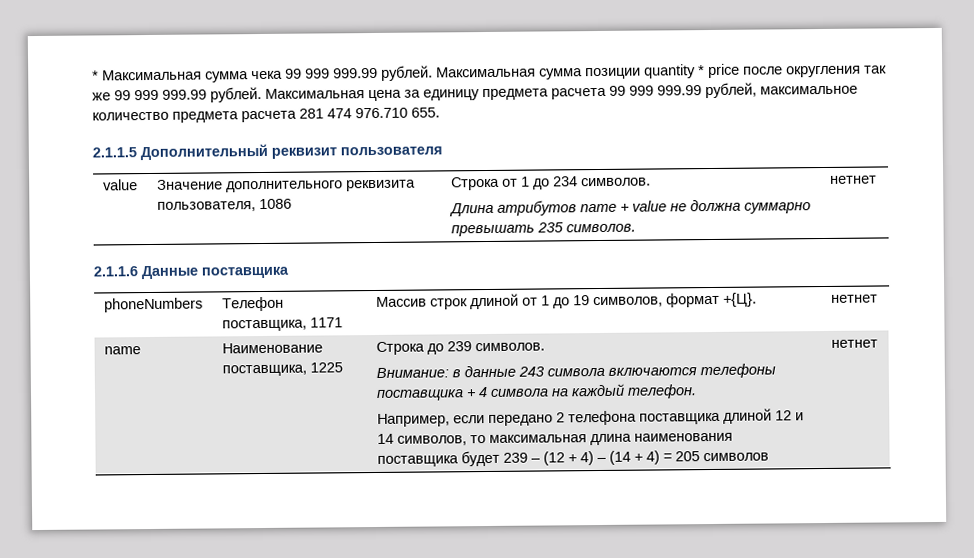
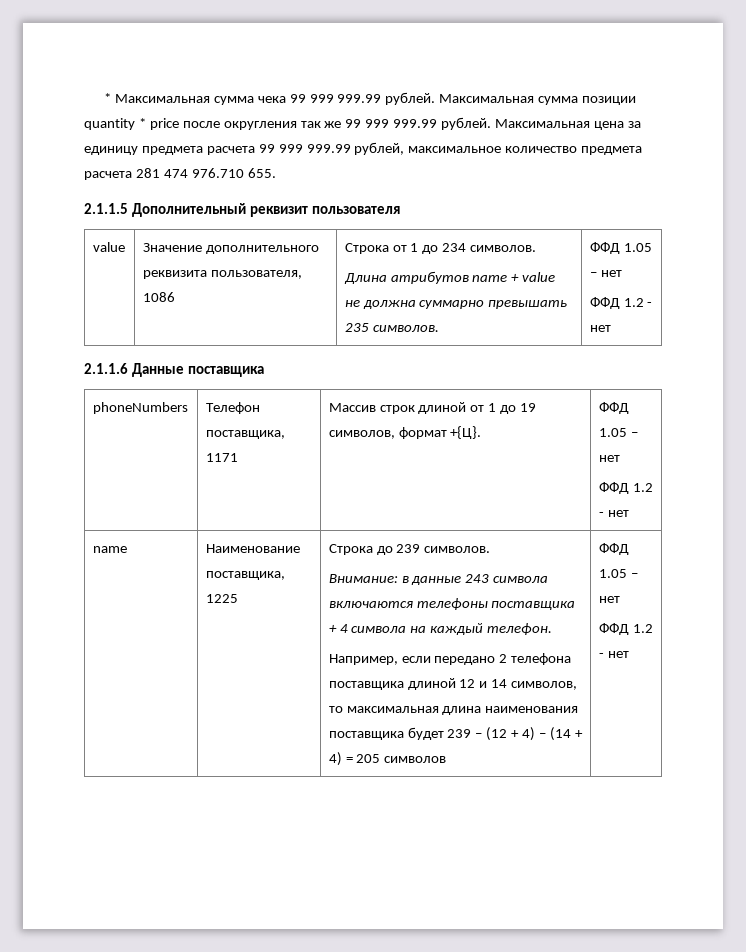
  value | Значение дополнительного реквизита пользователя, 1086 | Строка от 1 до 234 символов.
- Длина атрибутов name + value не должна суммарно превышать 235 символов. | нетнет
+ Длина атрибутов name + value не должна суммарно превышать 235 символов. | ФФД 1.05 – нет
+ ФФД 1.2 - нет
- phoneNumbers | Телефон поставщика, 1171 | Массив строк длиной от 1 до 19 символов, формат +{Ц}. | нетнет
+ phoneNumbers | Телефон поставщика, 1171 | Массив строк длиной от 1 до 19 символов, формат +{Ц}. | ФФД 1.05 – нет
+ ФФД 1.2 - нет
- Например, если передано 2 телефона поставщика длиной 12 и 14 символов, то максимальная длина наименования поставщика будет 239 – (12 + 4) – (14 + 4) = 205 символов | нетнет
+ Например, если передано 2 телефона поставщика длиной 12 и 14 символов, то максимальная длина наименования поставщика будет 239 – (12 + 4) – (14 + 4) = 205 символов | ФФД 1.05 – нет
+ ФФД 1.2 - нет

